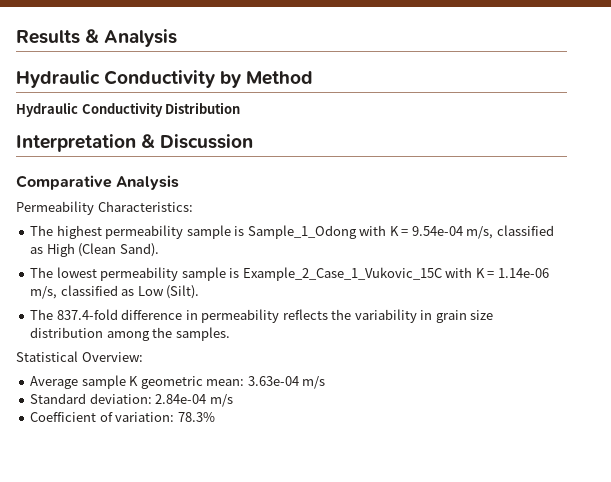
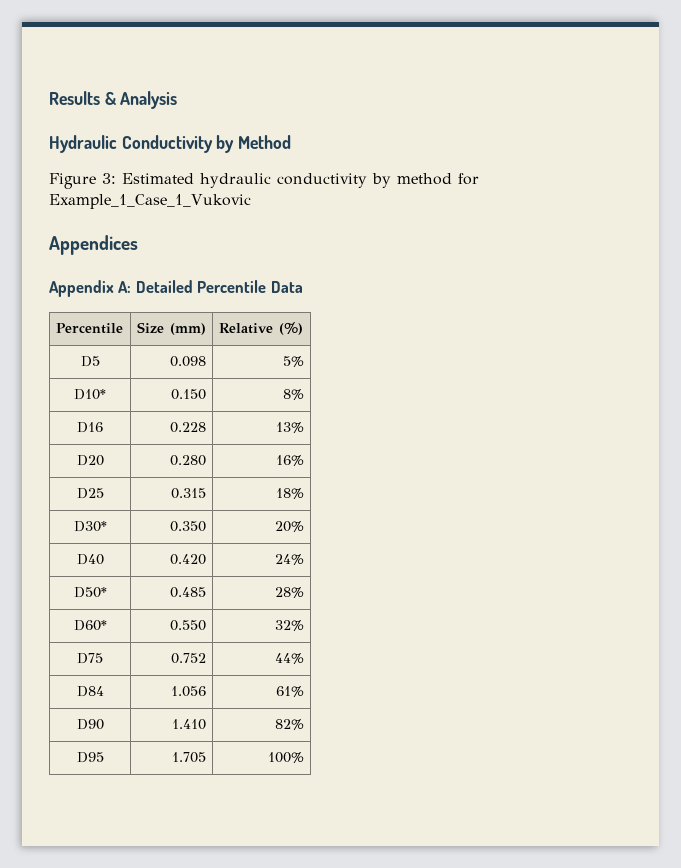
- Hydraulic Conductivity Distribution
- Interpretation & Discussion
- Comparative Analysis
- Permeability Characteristics:
- The highest permeability sample is Sample_1_Odong with K = 9.54e-04 m/s, classified as High (Clean Sand).
- The lowest permeability sample is Example_2_Case_1_Vukovic_15C with K = 1.14e-06 m/s, classified as Low (Silt).
- The 837.4-fold difference in permeability reflects the variability in grain size distribution among the samples.
- Statistical Overview:
- Average sample K geometric mean: 3.63e-04 m/s
- Standard deviation: 2.84e-04 m/s
- Coefficient of variation: 78.3%
+ Figure 3: Estimated hydraulic conductivity by method for Example_1_Case_1_Vukovic
+ Appendices
+ Appendix A: Detailed Percentile Data
+ Percentile | Size (mm) | Relative (%)
+ D5 | 0.098 | 5%
+ D10* | 0.150 | 8%
+ D16 | 0.228 | 13%
+ D20 | 0.280 | 16%
+ D25 | 0.315 | 18%
+ D30* | 0.350 | 20%
+ D40 | 0.420 | 24%
+ D50* | 0.485 | 28%
+ D60* | 0.550 | 32%
+ D75 | 0.752 | 44%
+ D84 | 1.056 | 61%
+ D90 | 1.410 | 82%
+ D95 | 1.705 | 100%

